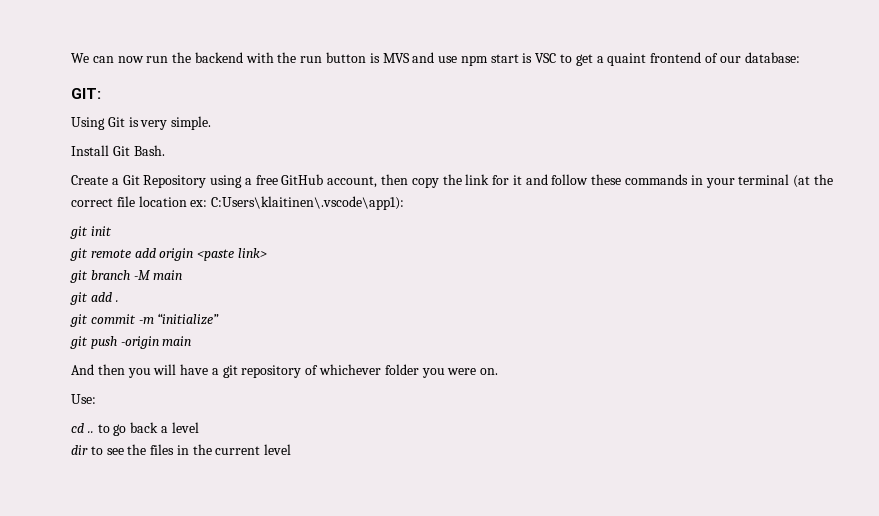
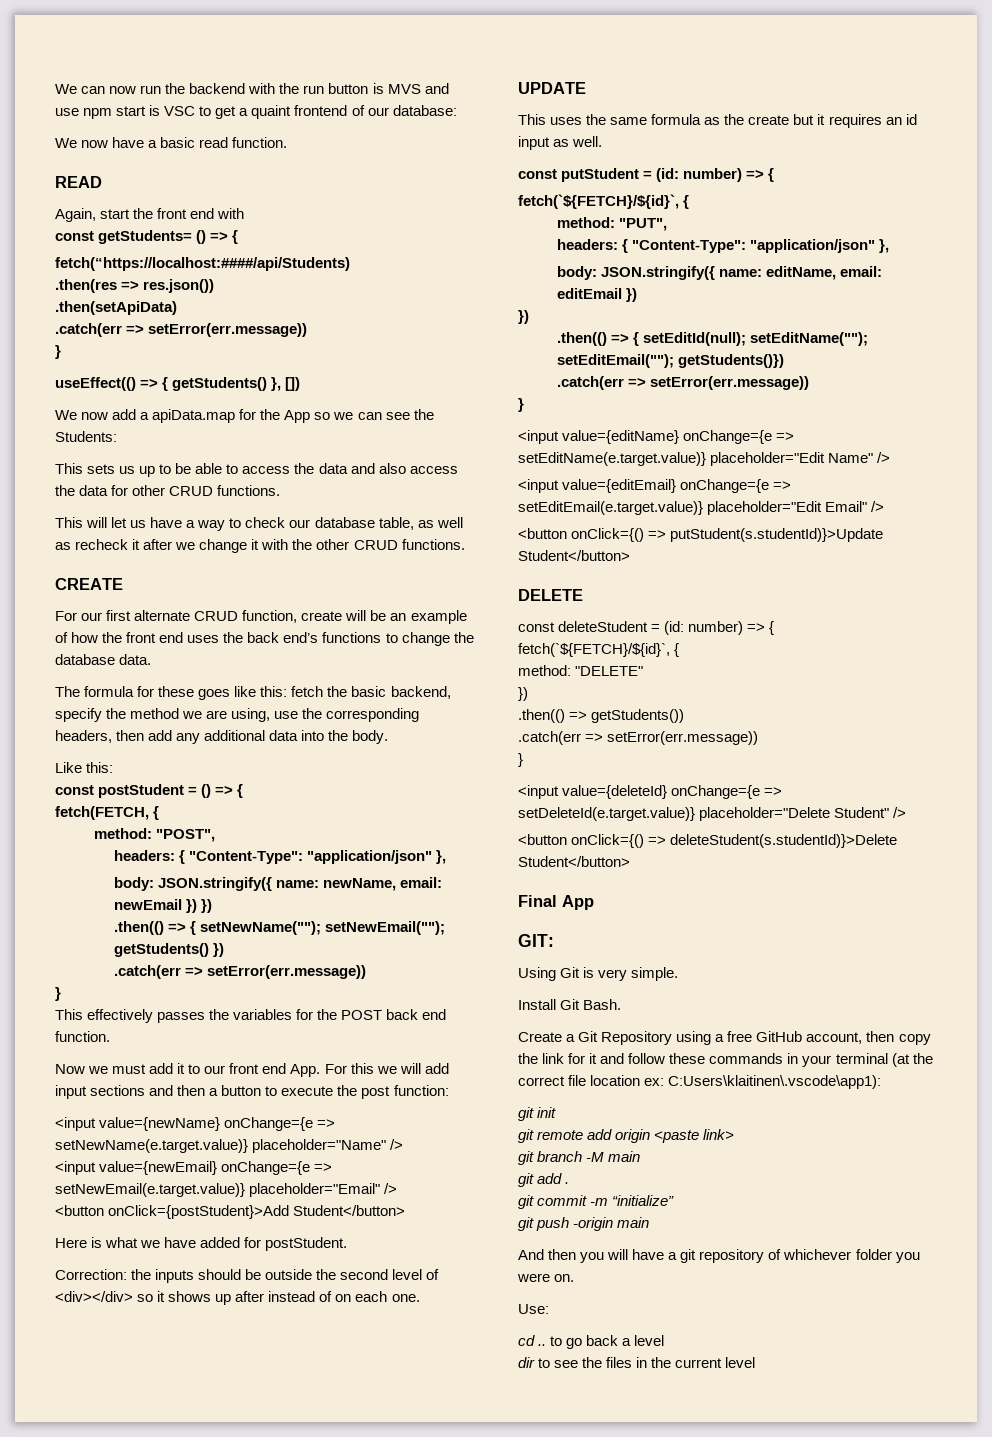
+ We now have a basic read function.
+ READ
+ Again, start the front end with
+ const getStudents= () => {
+ fetch(“https://localhost:####/api/Students)
+ .then(res => res.json())
+ .then(setApiData)
+ .catch(err => setError(err.message))
+ }
+ useEffect(() => { getStudents() }, [])
+ We now add a apiData.map for the App so we can see the Students:
+ This sets us up to be able to access the data and also access the data for other CRUD functions.
+ This will let us have a way to check our database table, as well as recheck it after we change it with the other CRUD functions.
+ CREATE
+ For our first alternate CRUD function, create will be an example of how the front end uses the back end’s functions to change the database data.
+ The formula for these goes like this: fetch the basic backend, specify the method we are using, use the corresponding headers, then add any additional data into the body.
+ Like this:
+ const postStudent = () => {
+ fetch(FETCH, {
+ method: "POST",
+ headers: { "Content-Type": "application/json" },
+ body: JSON.stringify({ name: newName, email: newEmail }) })
+ .then(() => { setNewName(""); setNewEmail(""); getStudents() })
+ .catch(err => setError(err.message))
+ }
+ This effectively passes the variables for the POST back end function.
+ Now we must add it to our front end App. For this we will add input sections and then a button to execute the post function:
+ <input value={newName} onChange={e => setNewName(e.target.value)} placeholder="Name" />
+ <input value={newEmail} onChange={e => setNewEmail(e.target.value)} placeholder="Email" />
+ <button onClick={postStudent}>Add Student</button>
+ Here is what we have added for postStudent.
+ Correction: the inputs should be outside the second level of <div></div> so it shows up after instead of on each one.
+ UPDATE
+ This uses the same formula as the create but it requires an id input as well.
+ const putStudent = (id: number) => {
+ fetch(`${FETCH}/${id}`, {
+ method: "PUT",
+ headers: { "Content-Type": "application/json" },
+ body: JSON.stringify({ name: editName, email: editEmail })
+ })
+ .then(() => { setEditId(null); setEditName(""); setEditEmail(""); getStudents()})
+ .catch(err => setError(err.message))
+ }
+ <input value={editName} onChange={e => setEditName(e.target.value)} placeholder="Edit Name" />
+ <input value={editEmail} onChange={e => setEditEmail(e.target.value)} placeholder="Edit Email" />
+ <button onClick={() => putStudent(s.studentId)}>Update Student</button>
+ DELETE
+ const deleteStudent = (id: number) => {
+ fetch(`${FETCH}/${id}`, {
+ method: "DELETE"
+ })
+ .then(() => getStudents())
+ .catch(err => setError(err.message))
+ }
+ <input value={deleteId} onChange={e => setDeleteId(e.target.value)} placeholder="Delete Student" />
+ <button onClick={() => deleteStudent(s.studentId)}>Delete Student</button>
+ Final App

